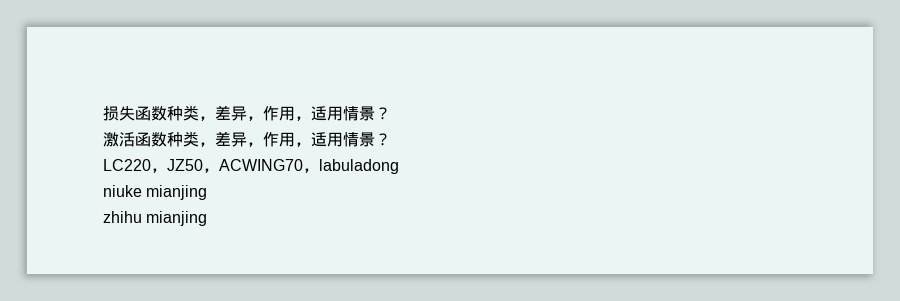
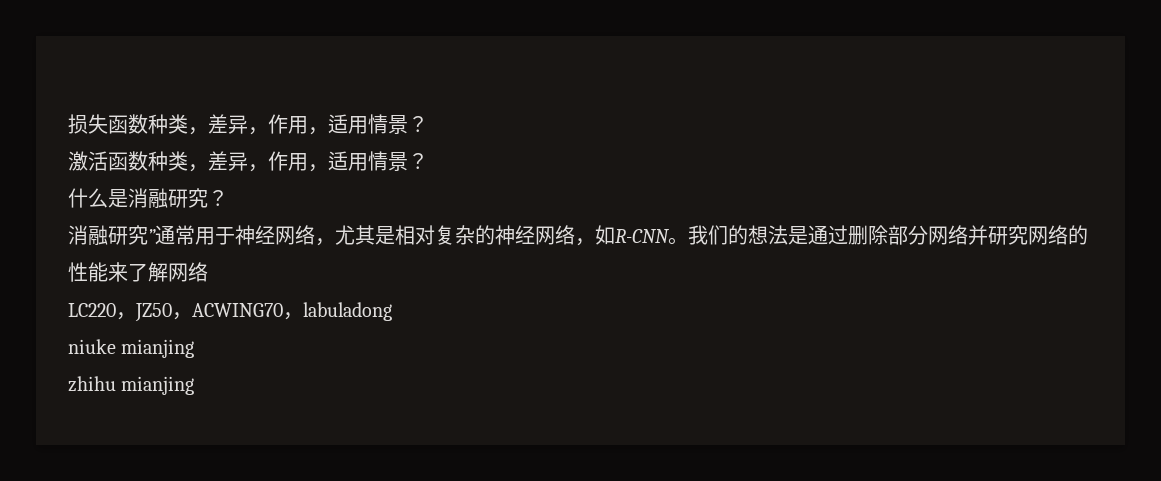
+ 什么是消融研究？
+ 消融研究”通常用于神经网络，尤其是相对复杂的神经网络，如R-CNN。我们的想法是通过删除部分网络并研究网络的性能来了解网络

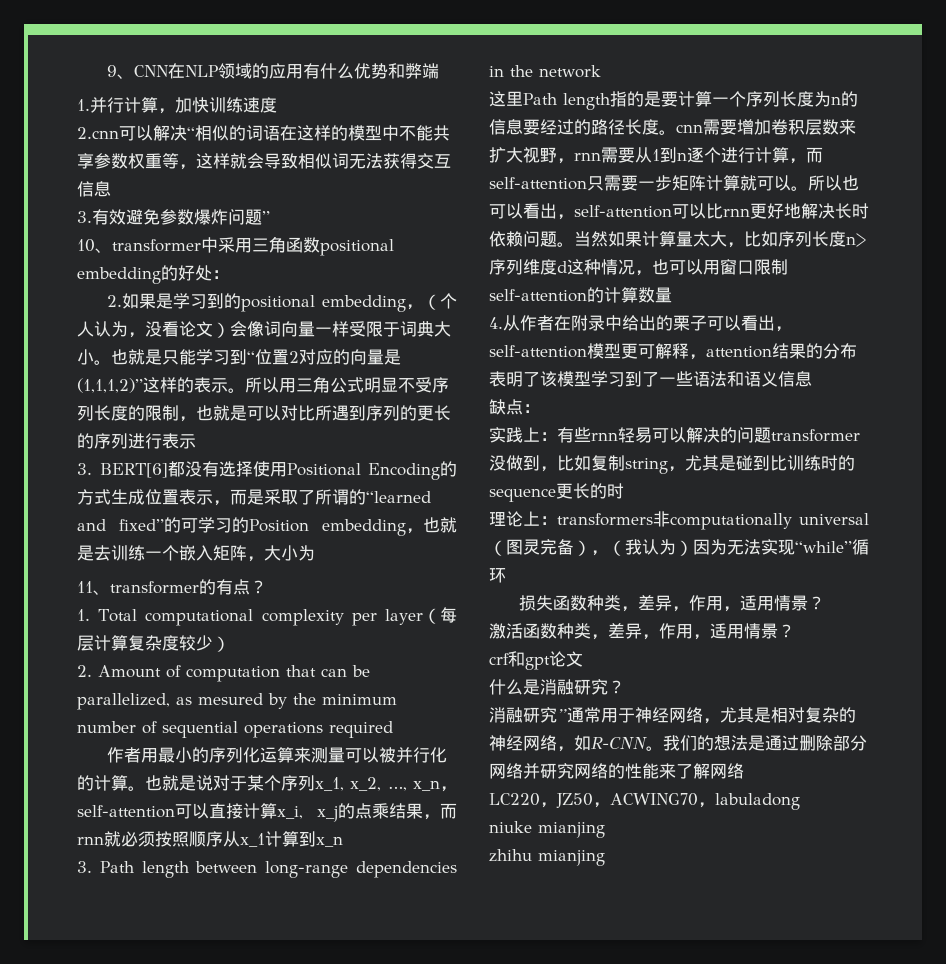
+ 9、CNN在NLP领域的应用有什么优势和弊端
+ 1.并行计算，加快训练速度
+ 2.cnn可以解决“相似的词语在这样的模型中不能共享参数权重等，这样就会导致相似词无法获得交互信息
+ 3.有效避免参数爆炸问题”
+ 10、transformer中采用三角函数positional embedding的好处：
+ 2.如果是学习到的positional embedding，（个人认为，没看论文）会像词向量一样受限于词典大小。也就是只能学习到“位置2对应的向量是(1,1,1,2)”这样的表示。所以用三角公式明显不受序列长度的限制，也就是可以对比所遇到序列的更长的序列进行表示
+ 3. BERT[6]都没有选择使用Positional Encoding的方式生成位置表示，而是采取了所谓的“learned and fixed”的可学习的Position embedding，也就是去训练一个嵌入矩阵，大小为
+ 11、transformer的有点？
+ 1. Total computational complexity per layer（每层计算复杂度较少）
+ 2. Amount of computation that can be parallelized, as mesured by the minimum number of sequential operations required
+ 作者用最小的序列化运算来测量可以被并行化的计算。也就是说对于某个序列x_1, x_2, …, x_n，self-attention可以直接计算x_i, x_j的点乘结果，而rnn就必须按照顺序从x_1计算到x_n
+ 3. Path length between long-range dependencies in the network
+ 这里Path length指的是要计算一个序列长度为n的信息要经过的路径长度。cnn需要增加卷积层数来扩大视野，rnn需要从1到n逐个进行计算，而self-attention只需要一步矩阵计算就可以。所以也可以看出，self-attention可以比rnn更好地解决长时依赖问题。当然如果计算量太大，比如序列长度n>序列维度d这种情况，也可以用窗口限制self-attention的计算数量
+ 4.从作者在附录中给出的栗子可以看出，self-attention模型更可解释，attention结果的分布表明了该模型学习到了一些语法和语义信息
+ 缺点：
+ 实践上：有些rnn轻易可以解决的问题transformer没做到，比如复制string，尤其是碰到比训练时的sequence更长的时
+ 理论上：transformers非computationally universal（图灵完备），（我认为）因为无法实现“while”循环
+ crf和gpt论文

